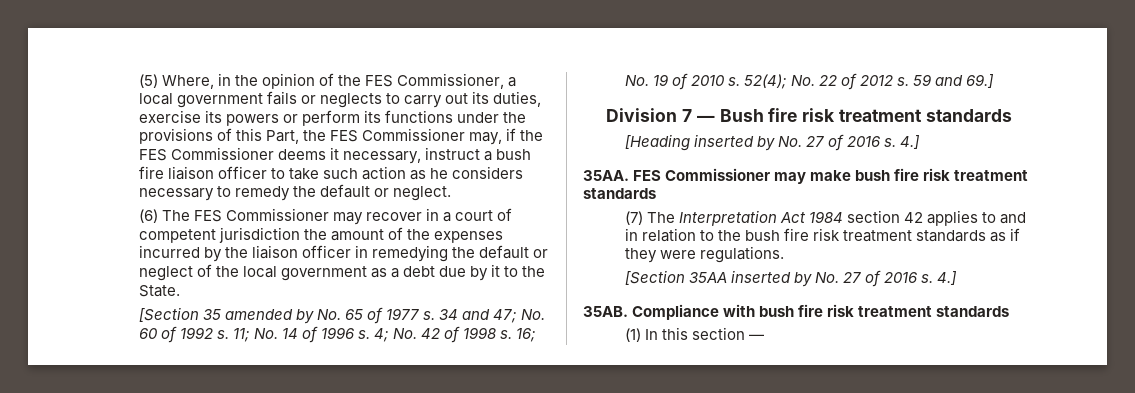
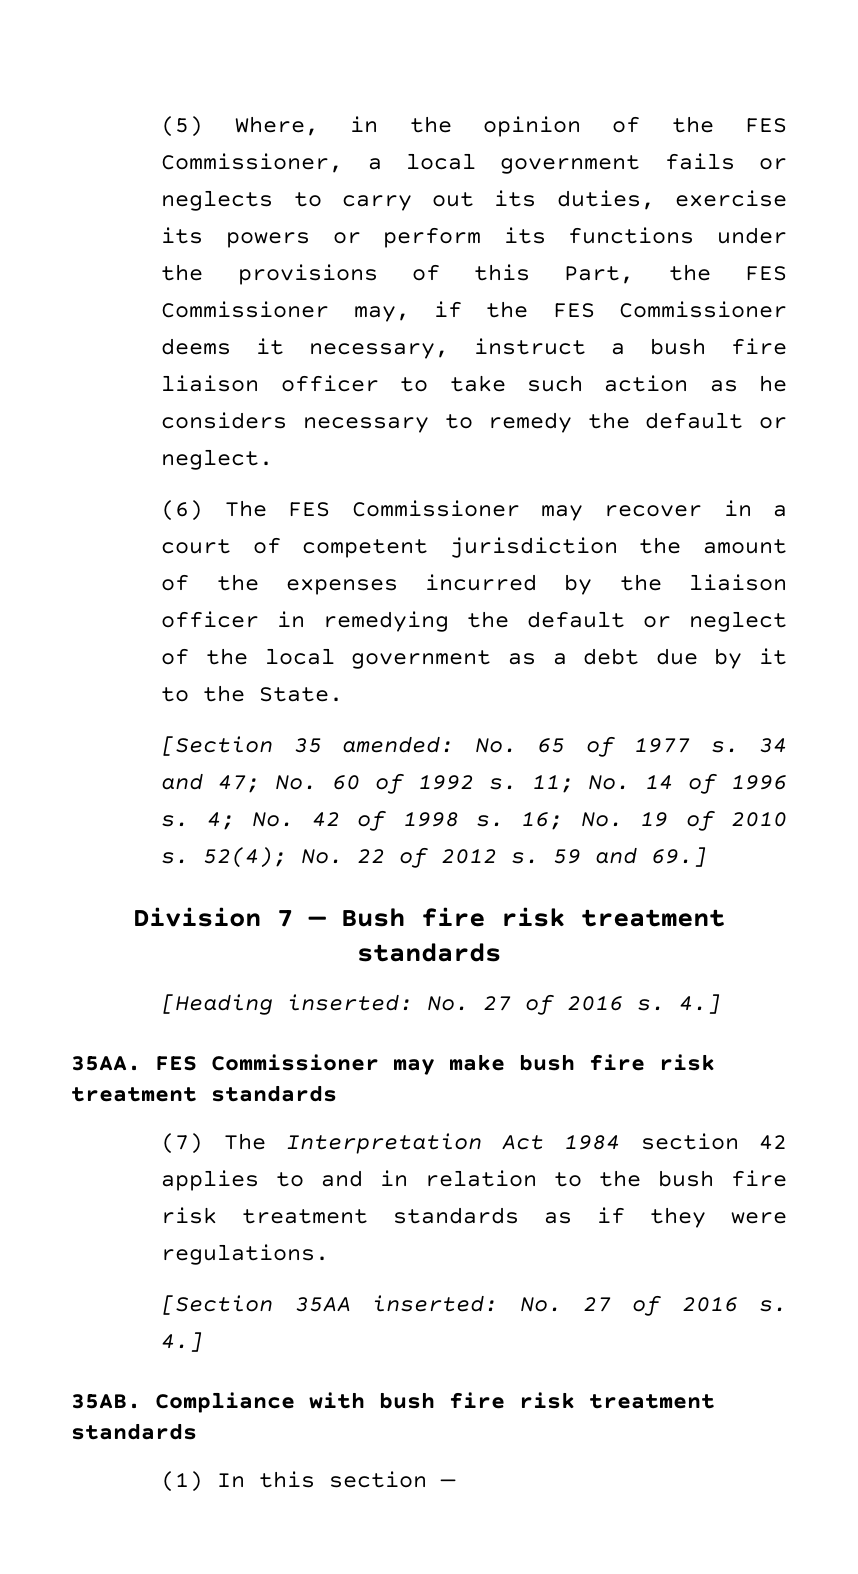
- [Section 35 amended by No. 65 of 1977 s.
+ [Section 35 amended: No. 65 of 1977 s.
- [Heading inserted by No. 27 of 2016 s.
+ [Heading inserted: No. 27 of 2016 s.
- [Section 35AA inserted by No. 27 of 2016 s.
+ [Section 35AA inserted: No. 27 of 2016 s.

